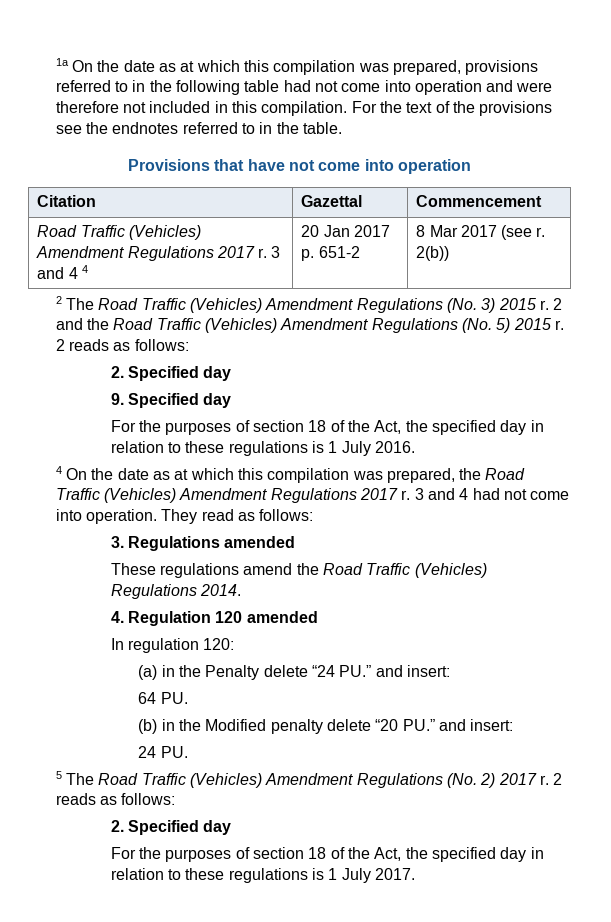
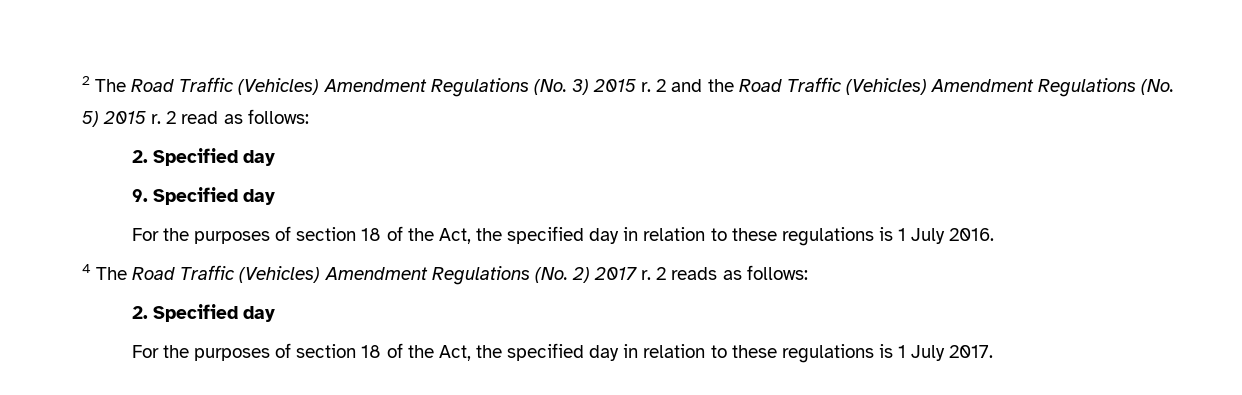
- 1a On the date as at which this compilation was prepared, provisions referred to in the following table had not come into operation and were therefore not included in this compilation. For the text of the provisions see the endnotes referred to in the table.
- Provisions that have not come into operation
- Citation | Gazettal | Commencement
- Road Traffic (Vehicles) Amendment Regulations 2017 r. 3 and 4 4 | 20 Jan 2017 p. 651-2 | 8 Mar 2017 (see r. 2(b))
- 2 and the Road Traffic (Vehicles) Amendment Regulations (No. 5) 2015 r. 2 reads as follows:
+ 2 and the Road Traffic (Vehicles) Amendment Regulations (No. 5) 2015 r. 2 read as follows:
- 4 On the date as at which this compilation was prepared, the Road Traffic (Vehicles) Amendment Regulations 2017 r. 3 and 4 had not come into operation. They read as follows:
- 3. Regulations amended
- These regulations amend the Road Traffic (Vehicles) Regulations 2014.
- 4. Regulation 120 amended
- In regulation 120:
- (a) in the Penalty delete “24 PU.” and insert:
- 64 PU.
- (b) in the Modified penalty delete “20 PU.” and insert:
- 24 PU.
- 5 The Road Traffic (Vehicles) Amendment Regulations (No. 2) 2017 r.
+ 4 The Road Traffic (Vehicles) Amendment Regulations (No. 2) 2017 r.

